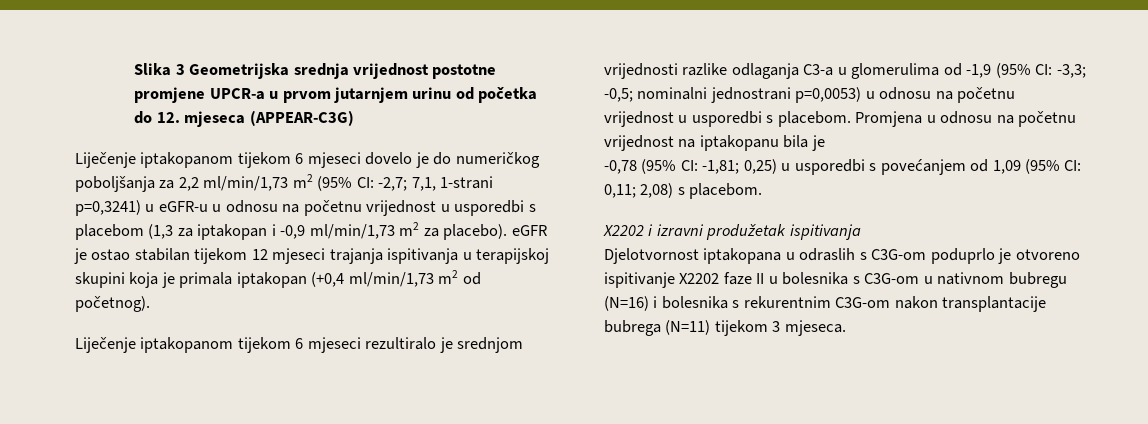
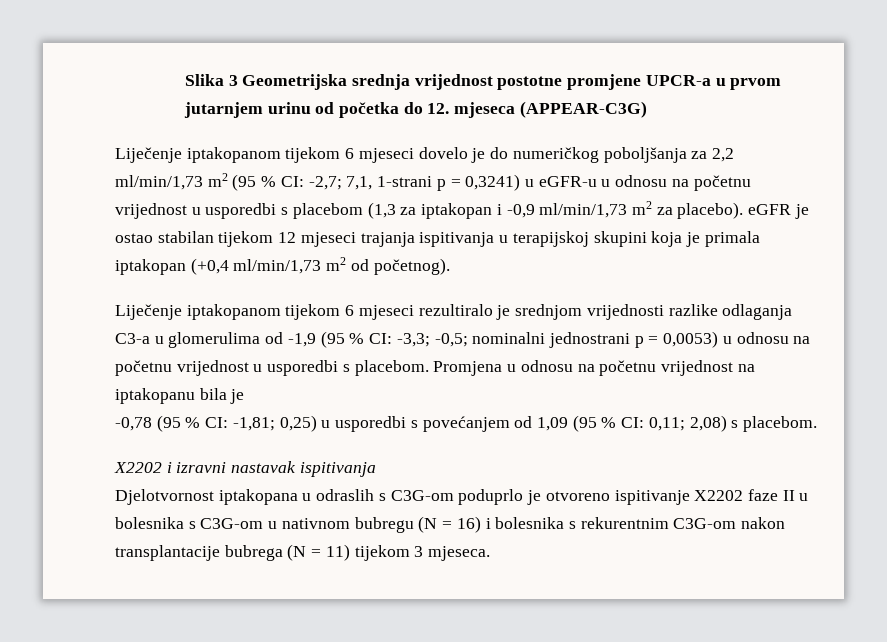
- Liječenje iptakopanom tijekom 6 mjeseci dovelo je do numeričkog poboljšanja za 2,2 ml/min/1,73 m2 (95% CI: -2,7; 7,1, 1-strani p=0,3241) u eGFR-u u odnosu na početnu vrijednost u usporedbi s placebom (1,3 za iptakopan i -0,9 ml/min/1,73 m2 za placebo). eGFR je ostao stabilan tijekom 12 mjeseci trajanja ispitivanja u terapijskoj skupini koja je primala iptakopan (+0,4 ml/min/1,73 m2 od početnog).
+ Liječenje iptakopanom tijekom 6 mjeseci dovelo je do numeričkog poboljšanja za 2,2 ml/min/1,73 m2 (95 % CI: -2,7; 7,1, 1-strani p = 0,3241) u eGFR-u u odnosu na početnu vrijednost u usporedbi s placebom (1,3 za iptakopan i -0,9 ml/min/1,73 m2 za placebo). eGFR je ostao stabilan tijekom 12 mjeseci trajanja ispitivanja u terapijskoj skupini koja je primala iptakopan (+0,4 ml/min/1,73 m2 od početnog).
- Liječenje iptakopanom tijekom 6 mjeseci rezultiralo je srednjom vrijednosti razlike odlaganja C3-a u glomerulima od -1,9 (95% CI: -3,3; -0,5; nominalni jednostrani p=0,0053) u odnosu na početnu vrijednost u usporedbi s placebom.
+ Liječenje iptakopanom tijekom 6 mjeseci rezultiralo je srednjom vrijednosti razlike odlaganja C3-a u glomerulima od -1,9 (95 % CI: -3,3; -0,5; nominalni jednostrani p = 0,0053) u odnosu na početnu vrijednost u usporedbi s placebom.
- -0,78 (95% CI: -1,81; 0,25) u usporedbi s povećanjem od 1,09 (95% CI: 0,11; 2,08) s placebom.
+ -0,78 (95 % CI: -1,81; 0,25) u usporedbi s povećanjem od 1,09 (95 % CI: 0,11; 2,08) s placebom.
- X2202 i izravni produžetak ispitivanja
+ X2202 i izravni nastavak ispitivanja
- Djelotvornost iptakopana u odraslih s C3G-om poduprlo je otvoreno ispitivanje X2202 faze II u bolesnika s C3G-om u nativnom bubregu (N=16) i bolesnika s rekurentnim C3G-om nakon transplantacije bubrega (N=11) tijekom 3 mjeseca.
+ Djelotvornost iptakopana u odraslih s C3G-om poduprlo je otvoreno ispitivanje X2202 faze II u bolesnika s C3G-om u nativnom bubregu (N = 16) i bolesnika s rekurentnim C3G-om nakon transplantacije bubrega (N = 11) tijekom 3 mjeseca.

